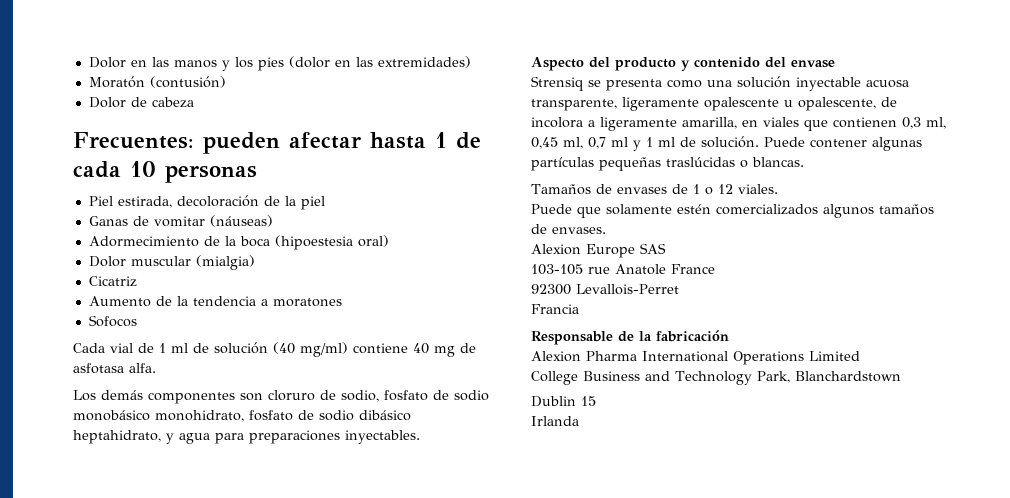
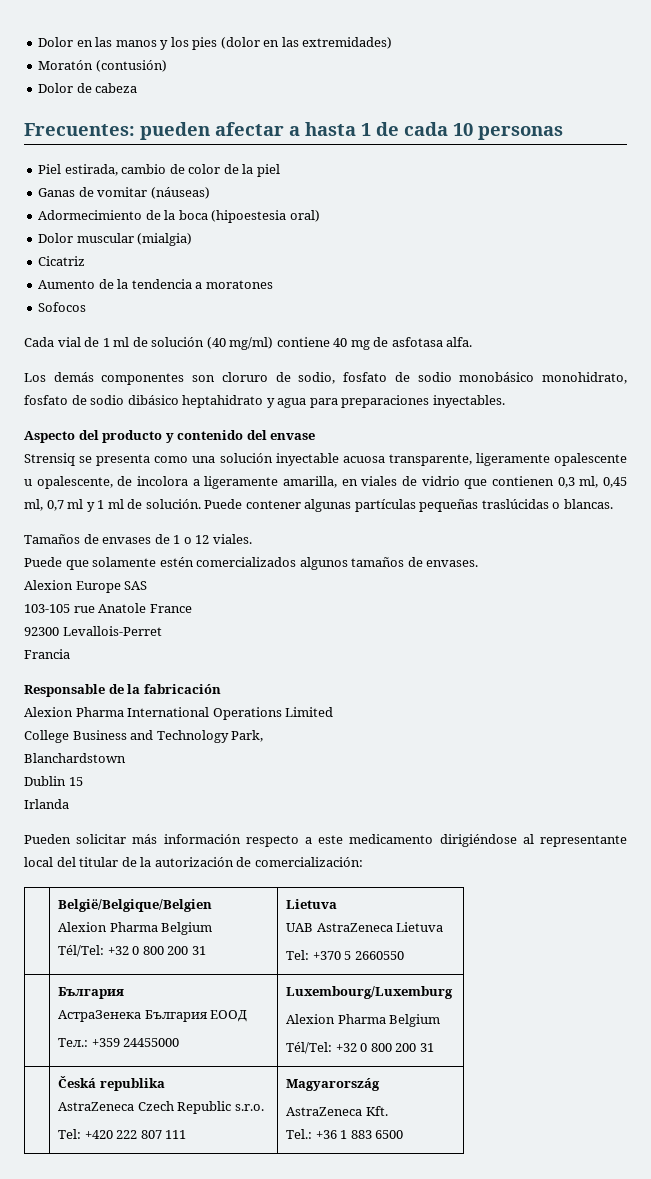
- Frecuentes: pueden afectar hasta 1 de cada 10 personas
+ Frecuentes: pueden afectar a hasta 1 de cada 10 personas
- Piel estirada, decoloración de la piel
+ Piel estirada, cambio de color de la piel
- Los demás componentes son cloruro de sodio, fosfato de sodio monobásico monohidrato, fosfato de sodio dibásico heptahidrato, y agua para preparaciones inyectables.
+ Los demás componentes son cloruro de sodio, fosfato de sodio monobásico monohidrato, fosfato de sodio dibásico heptahidrato y agua para preparaciones inyectables.
- Strensiq se presenta como una solución inyectable acuosa transparente, ligeramente opalescente u opalescente, de incolora a ligeramente amarilla, en viales que contienen 0,3 ml, 0,45 ml, 0,7 ml y 1 ml de solución.
+ Strensiq se presenta como una solución inyectable acuosa transparente, ligeramente opalescente u opalescente, de incolora a ligeramente amarilla, en viales de vidrio que contienen 0,3 ml, 0,45 ml, 0,7 ml y 1 ml de solución.
- College Business and Technology Park, Blanchardstown
+ College Business and Technology Park,
+ Blanchardstown
+ Pueden solicitar más información respecto a este medicamento dirigiéndose al representante local del titular de la autorización de comercialización:
+ | België/Belgique/Belgien
+ Alexion Pharma Belgium
+ Tél/Tel: +32 0 800 200 31 | Lietuva
+ UAB AstraZeneca Lietuva
+ Tel: +370 5 2660550
+ | България
+ АстраЗенека България ЕООД
+ Teл.: +359 24455000 | Luxembourg/Luxemburg
+ Alexion Pharma Belgium
+ Tél/Tel: +32 0 800 200 31
+ | Česká republika
+ AstraZeneca Czech Republic s.r.o.
+ Tel: +420 222 807 111 | Magyarország
+ AstraZeneca Kft.
+ Tel.: +36 1 883 6500

